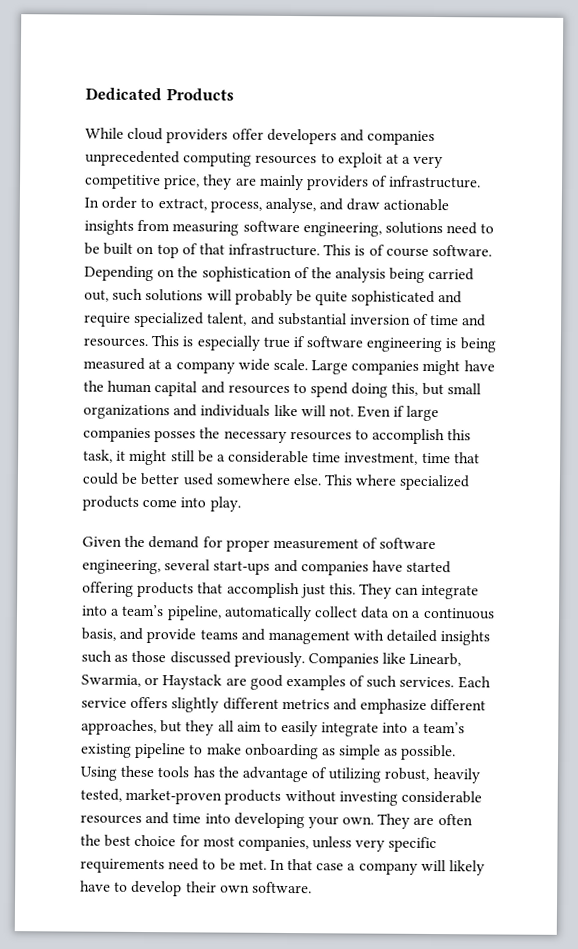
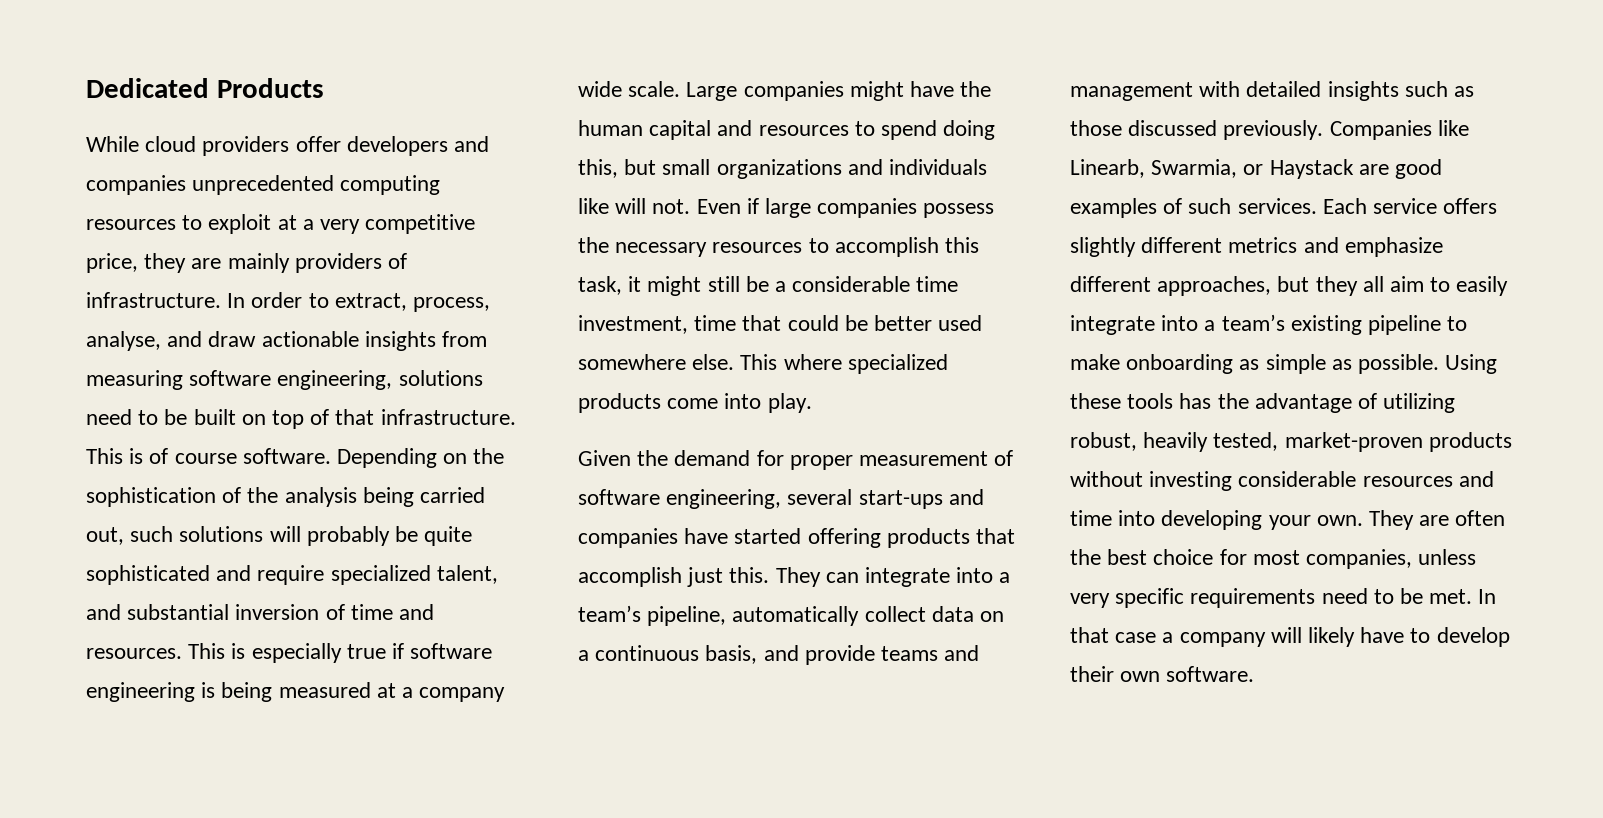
- Even if large companies posses the necessary resources to accomplish this task, it might still be a considerable time investment, time that could be better used somewhere else.
+ Even if large companies possess the necessary resources to accomplish this task, it might still be a considerable time investment, time that could be better used somewhere else.

